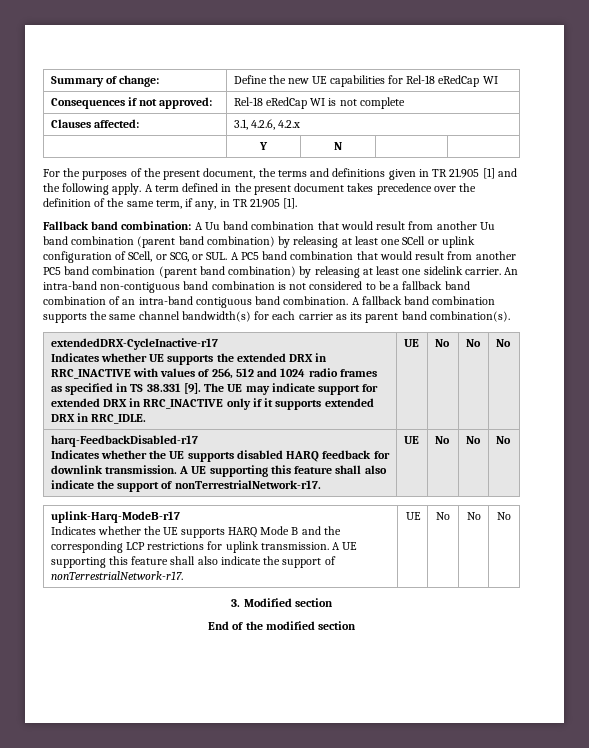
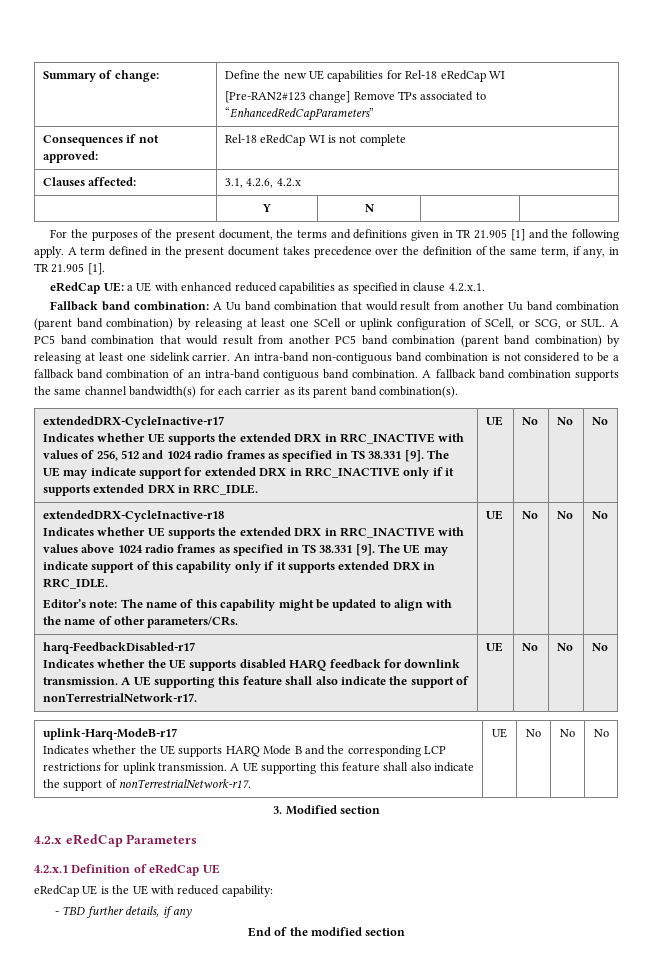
  Summary of change: | Define the new UE capabilities for Rel-18 eRedCap WI
+ [Pre-RAN2#123 change] Remove TPs associated to “EnhancedRedCapParameters”
+ eRedCap UE: a UE with enhanced reduced capabilities as specified in clause 4.2.x.1.
+ extendedDRX-CycleInactive-r18
+ Indicates whether UE supports the extended DRX in RRC_INACTIVE with values above 1024 radio frames as specified in TS 38.331 [9]. The UE may indicate support of this capability only if it supports extended DRX in RRC_IDLE.
+ Editor’s note: The name of this capability might be updated to align with the name of other parameters/CRs. | UE | No | No | No
+ 4.2.x eRedCap Parameters
+ 4.2.x.1 Definition of eRedCap UE
+ eRedCap UE is the UE with reduced capability:
+ - TBD further details, if any

